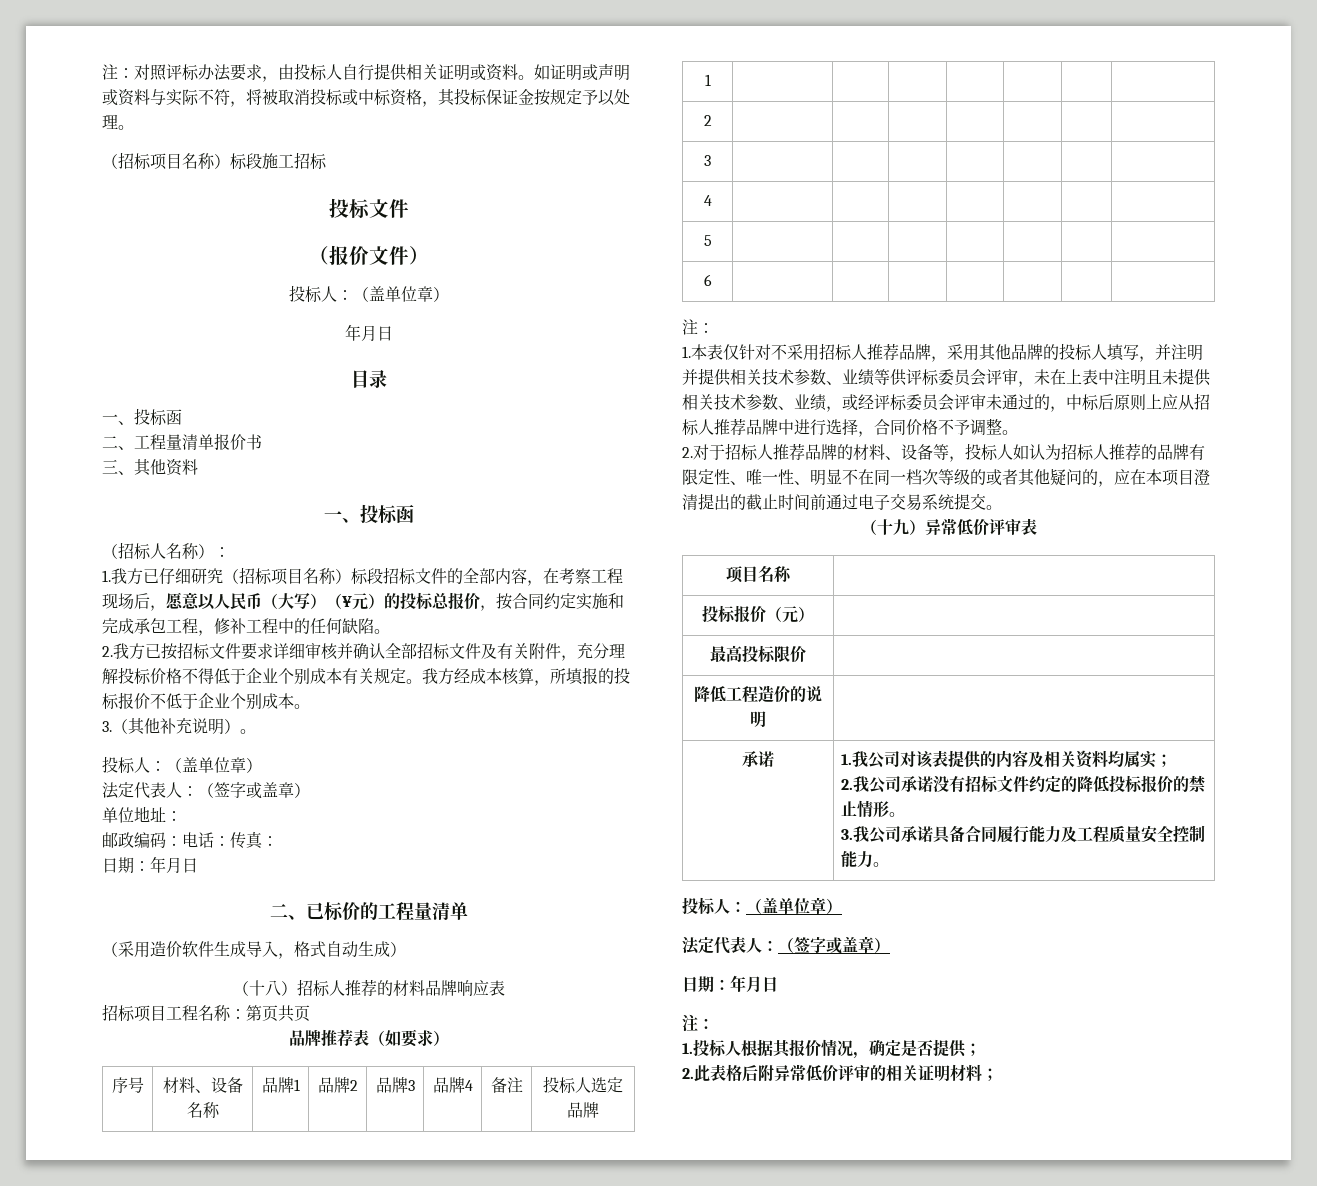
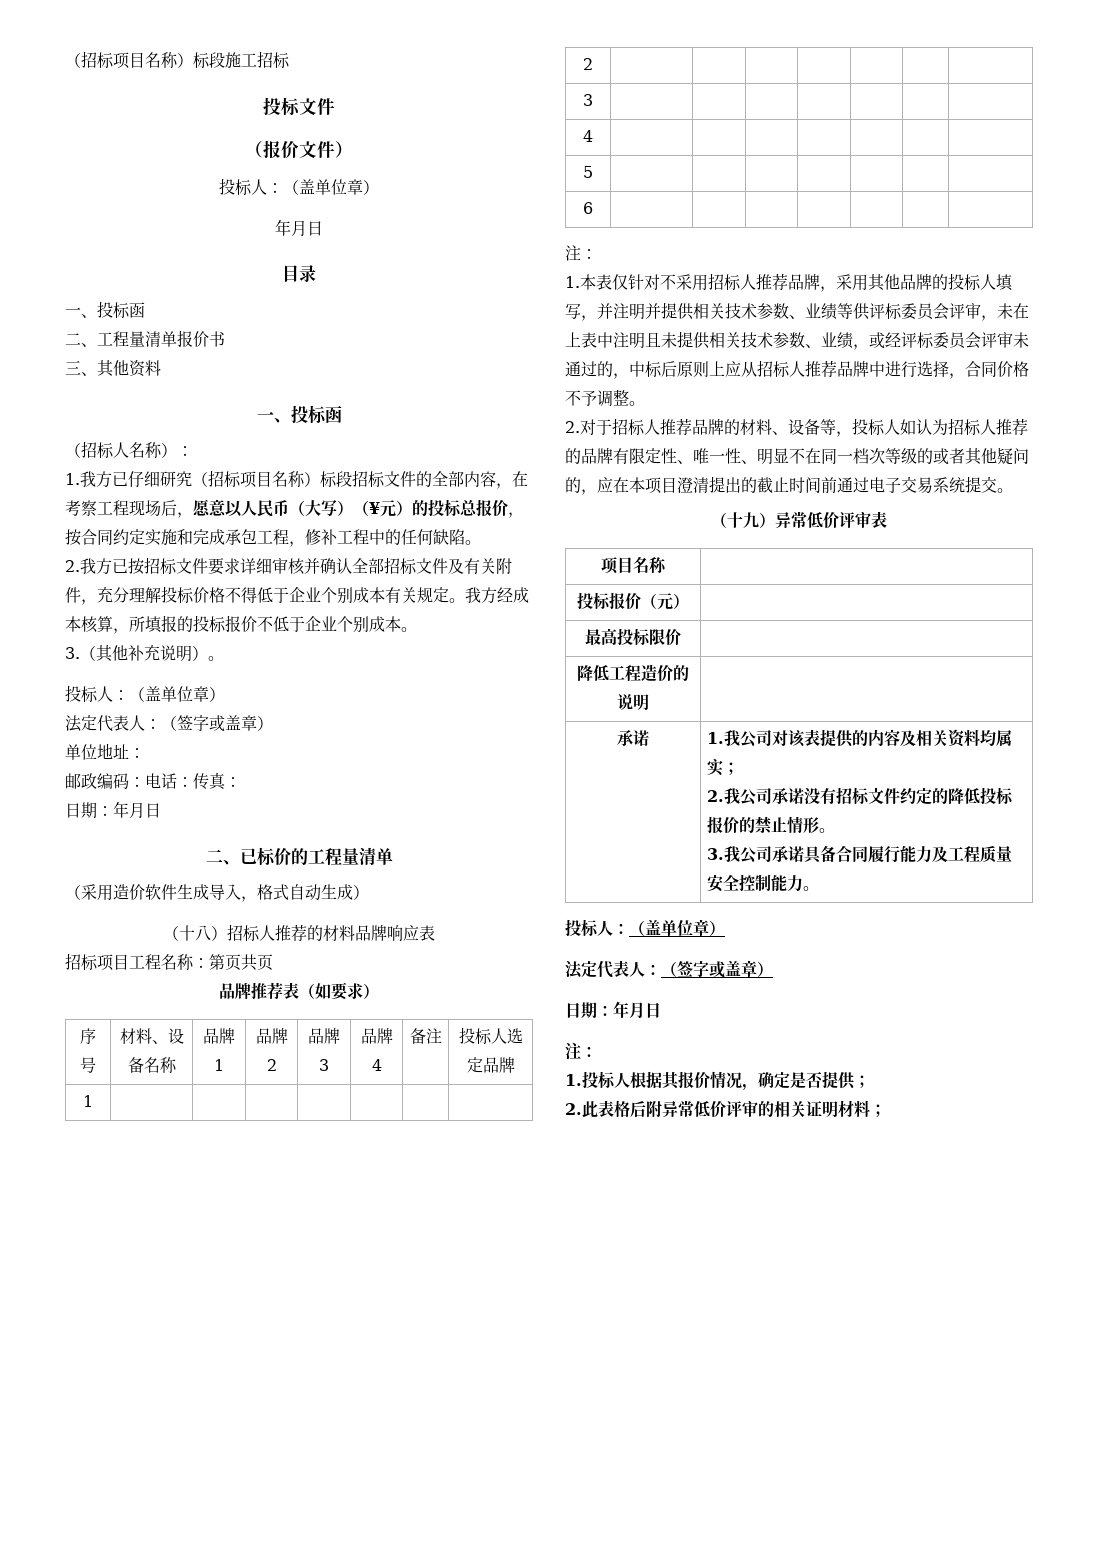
- 注：对照评标办法要求，由投标人自行提供相关证明或资料。如证明或声明或资料与实际不符，将被取消投标或中标资格，其投标保证金按规定予以处理。

